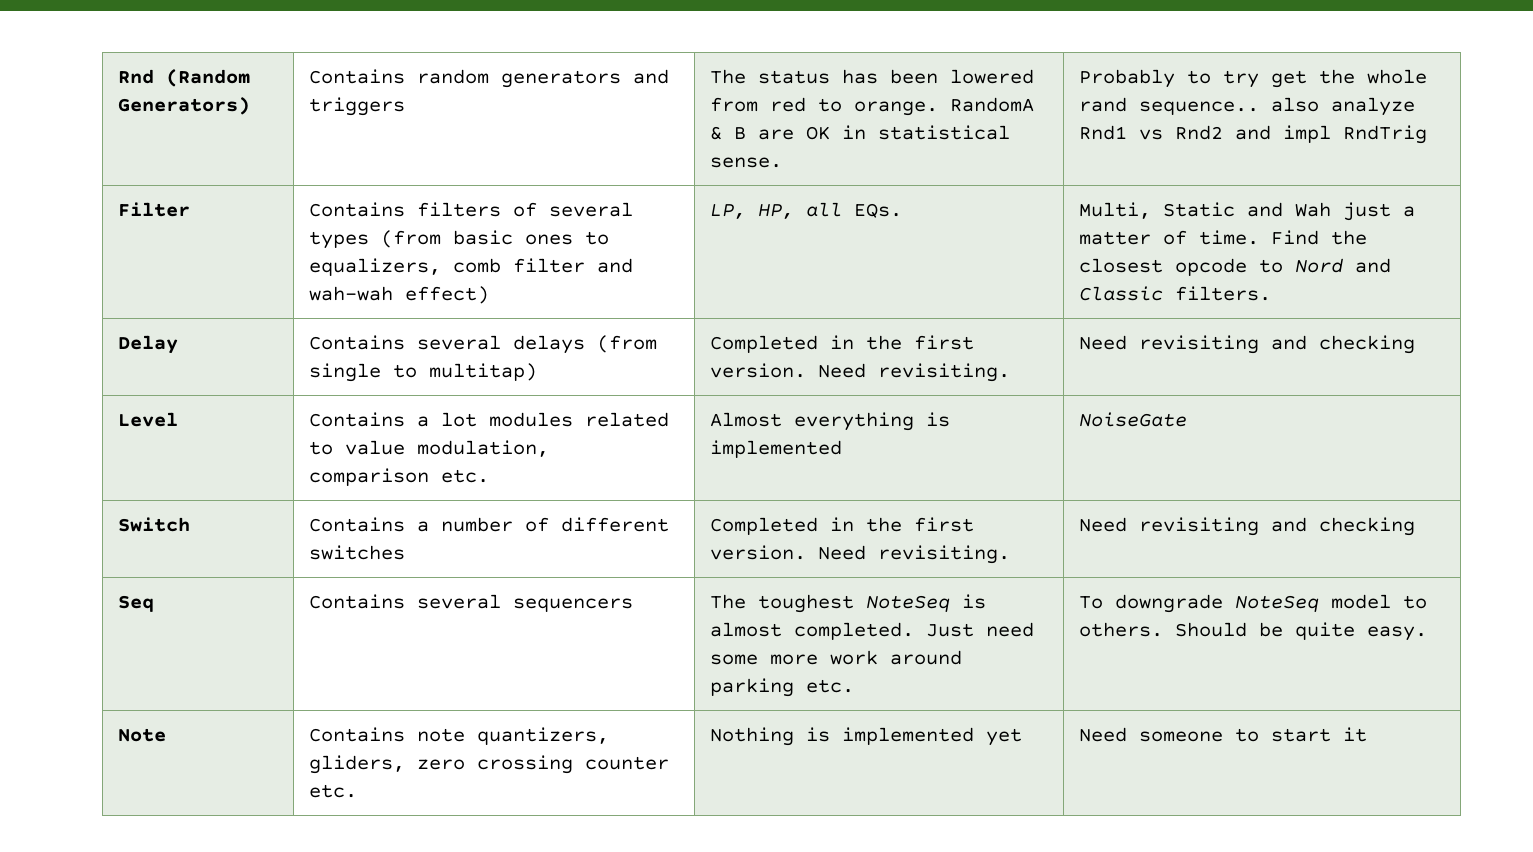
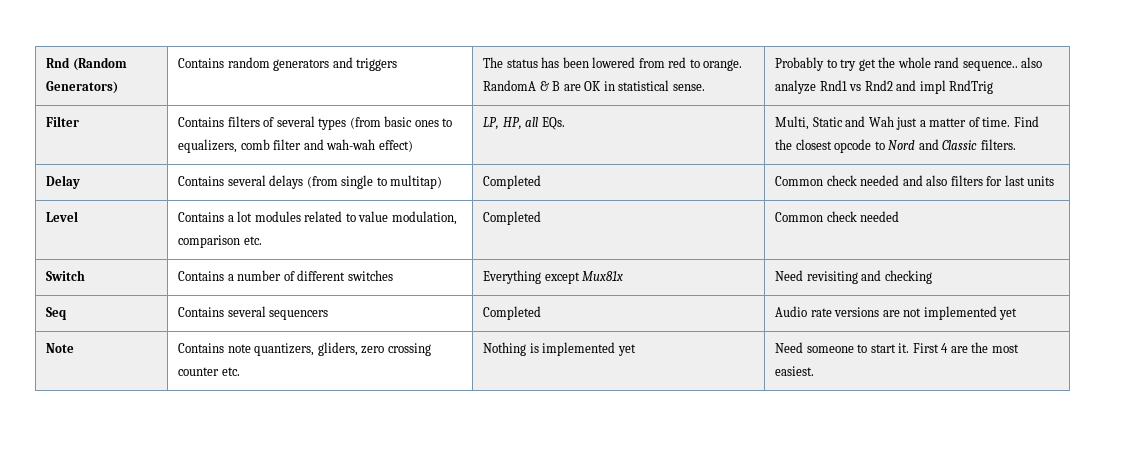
- Delay | Contains several delays (from single to multitap) | Completed in the first version. Need revisiting. | Need revisiting and checking
+ Delay | Contains several delays (from single to multitap) | Completed | Common check needed and also filters for last units
- Level | Contains a lot modules related to value modulation, comparison etc. | Almost everything is implemented | NoiseGate
+ Level | Contains a lot modules related to value modulation, comparison etc. | Completed | Common check needed
- Switch | Contains a number of different switches | Completed in the first version. Need revisiting. | Need revisiting and checking
+ Switch | Contains a number of different switches | Everything except Mux81x | Need revisiting and checking
- Seq | Contains several sequencers | The toughest NoteSeq is almost completed. Just need some more work around parking etc. | To downgrade NoteSeq model to others. Should be quite easy.
+ Seq | Contains several sequencers | Completed | Audio rate versions are not implemented yet
- Note | Contains note quantizers, gliders, zero crossing counter etc. | Nothing is implemented yet | Need someone to start it
+ Note | Contains note quantizers, gliders, zero crossing counter etc. | Nothing is implemented yet | Need someone to start it. First 4 are the most easiest.

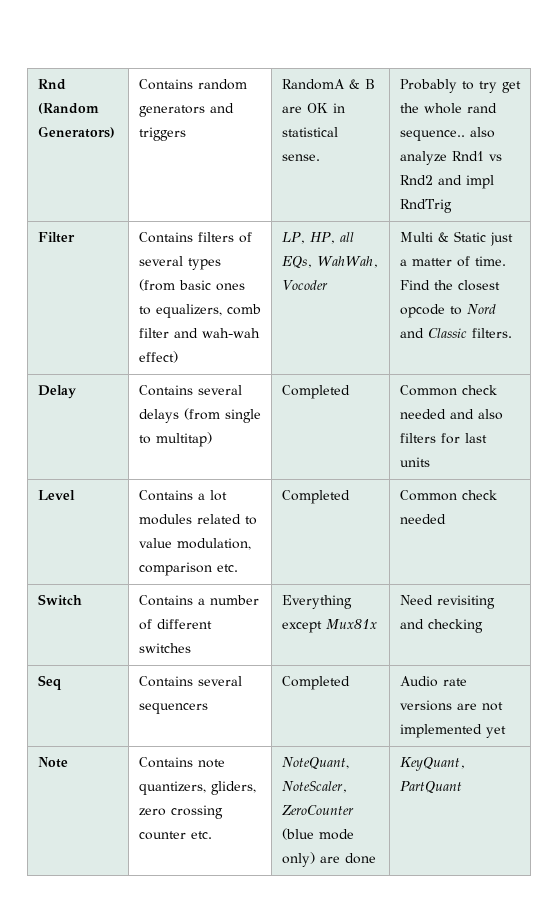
- The status has been lowered from red to orange.
- Filter | Contains filters of several types (from basic ones to equalizers, comb filter and wah-wah effect) | LP, HP, all EQs. | Multi, Static and Wah just a matter of time. Find the closest opcode to Nord and Classic filters.
+ Filter | Contains filters of several types (from basic ones to equalizers, comb filter and wah-wah effect) | LP, HP, all EQs, WahWah, Vocoder | Multi & Static just a matter of time. Find the closest opcode to Nord and Classic filters.
- Note | Contains note quantizers, gliders, zero crossing counter etc. | Nothing is implemented yet | Need someone to start it. First 4 are the most easiest.
+ Note | Contains note quantizers, gliders, zero crossing counter etc. | NoteQuant, NoteScaler, ZeroCounter (blue mode only) are done | KeyQuant, PartQuant

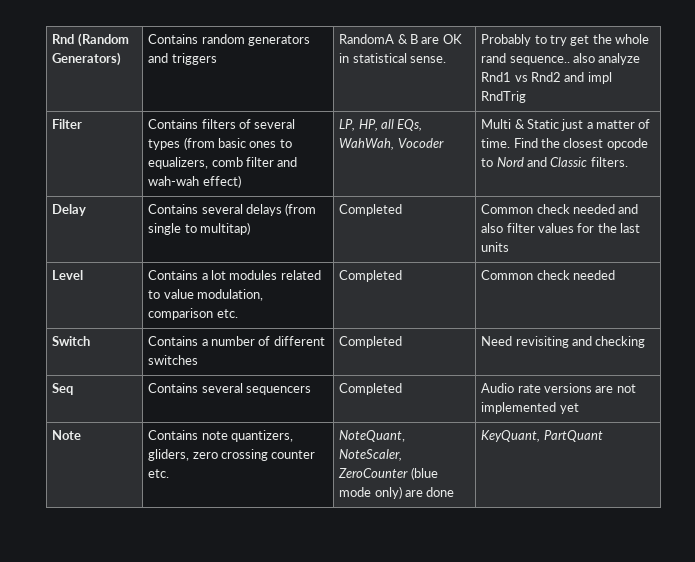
- Delay | Contains several delays (from single to multitap) | Completed | Common check needed and also filters for last units
+ Delay | Contains several delays (from single to multitap) | Completed | Common check needed and also filter values for the last units
- Switch | Contains a number of different switches | Everything except Mux81x | Need revisiting and checking
+ Switch | Contains a number of different switches | Completed | Need revisiting and checking

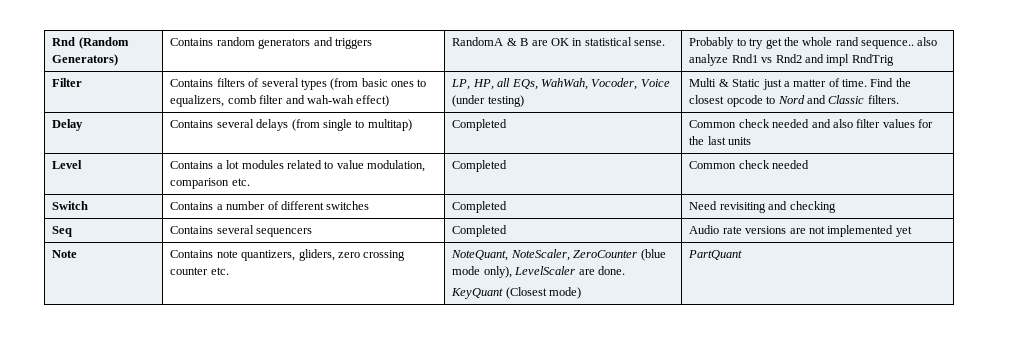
- LP, HP, all EQs, WahWah, Vocoder
+ LP, HP, all EQs, WahWah, Vocoder, Voice (under testing)
- Note | Contains note quantizers, gliders, zero crossing counter etc. | NoteQuant, NoteScaler, ZeroCounter (blue mode only) are done | KeyQuant, PartQuant
+ Note | Contains note quantizers, gliders, zero crossing counter etc. | NoteQuant, NoteScaler, ZeroCounter (blue mode only), LevelScaler are done.
+ KeyQuant (Closest mode) | PartQuant

